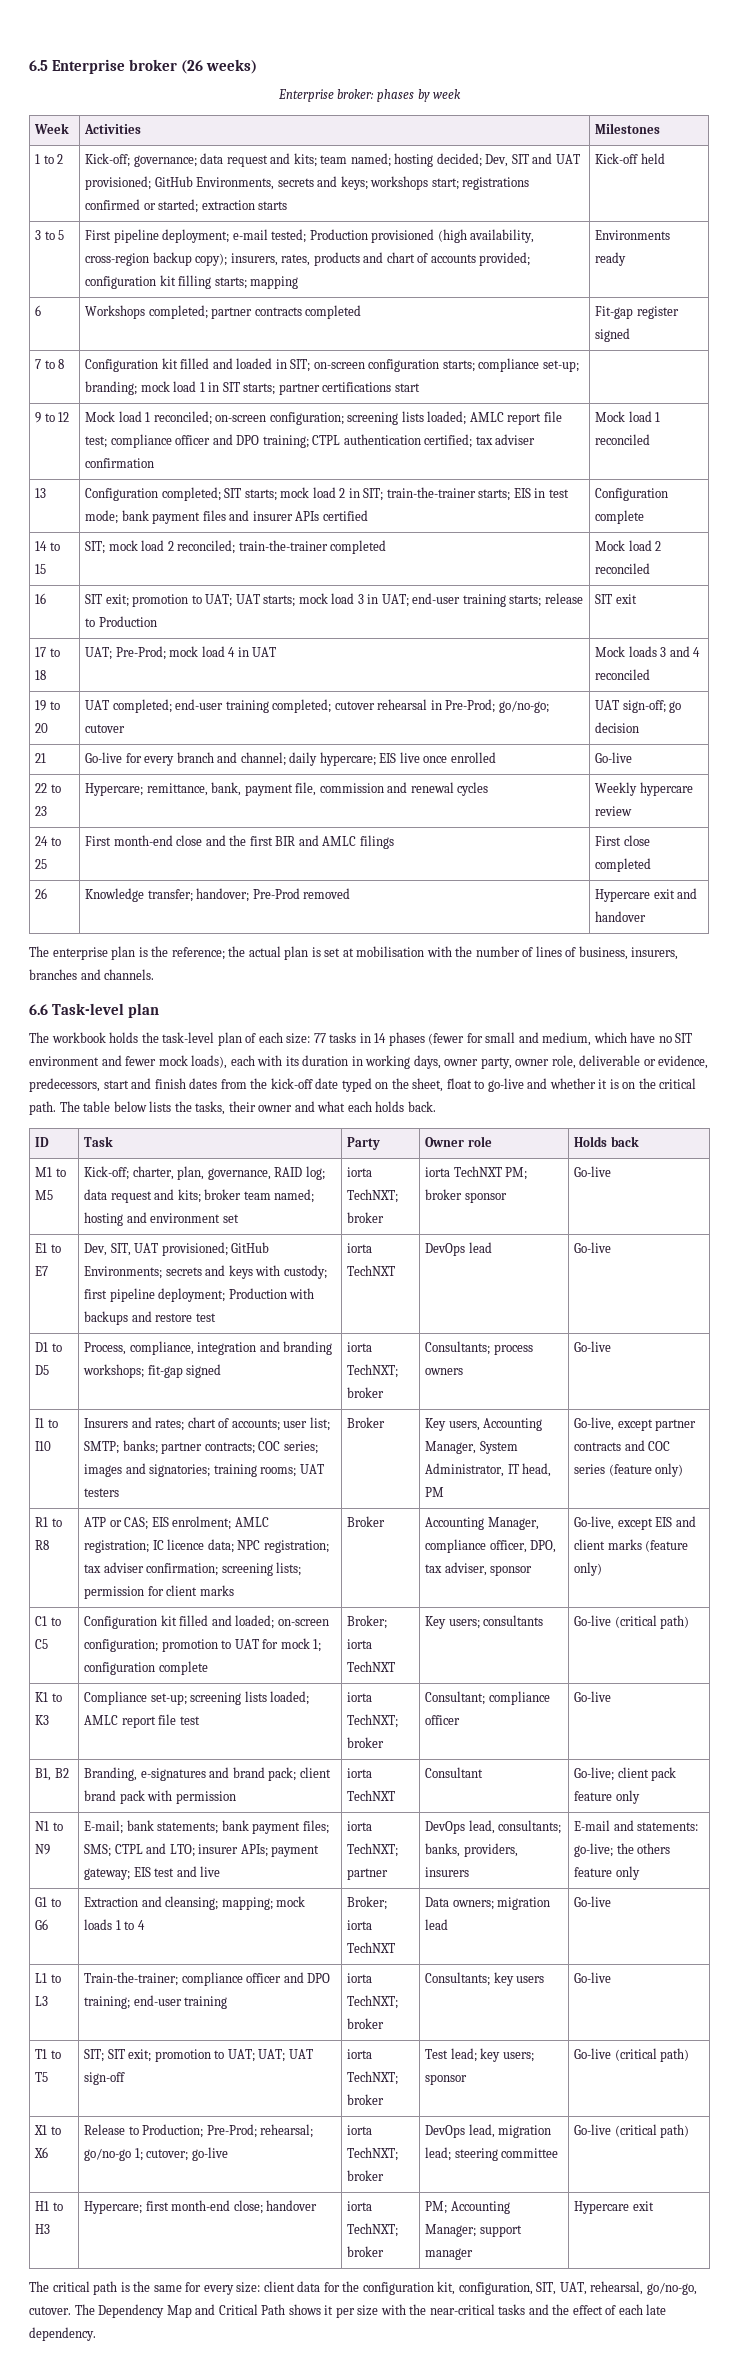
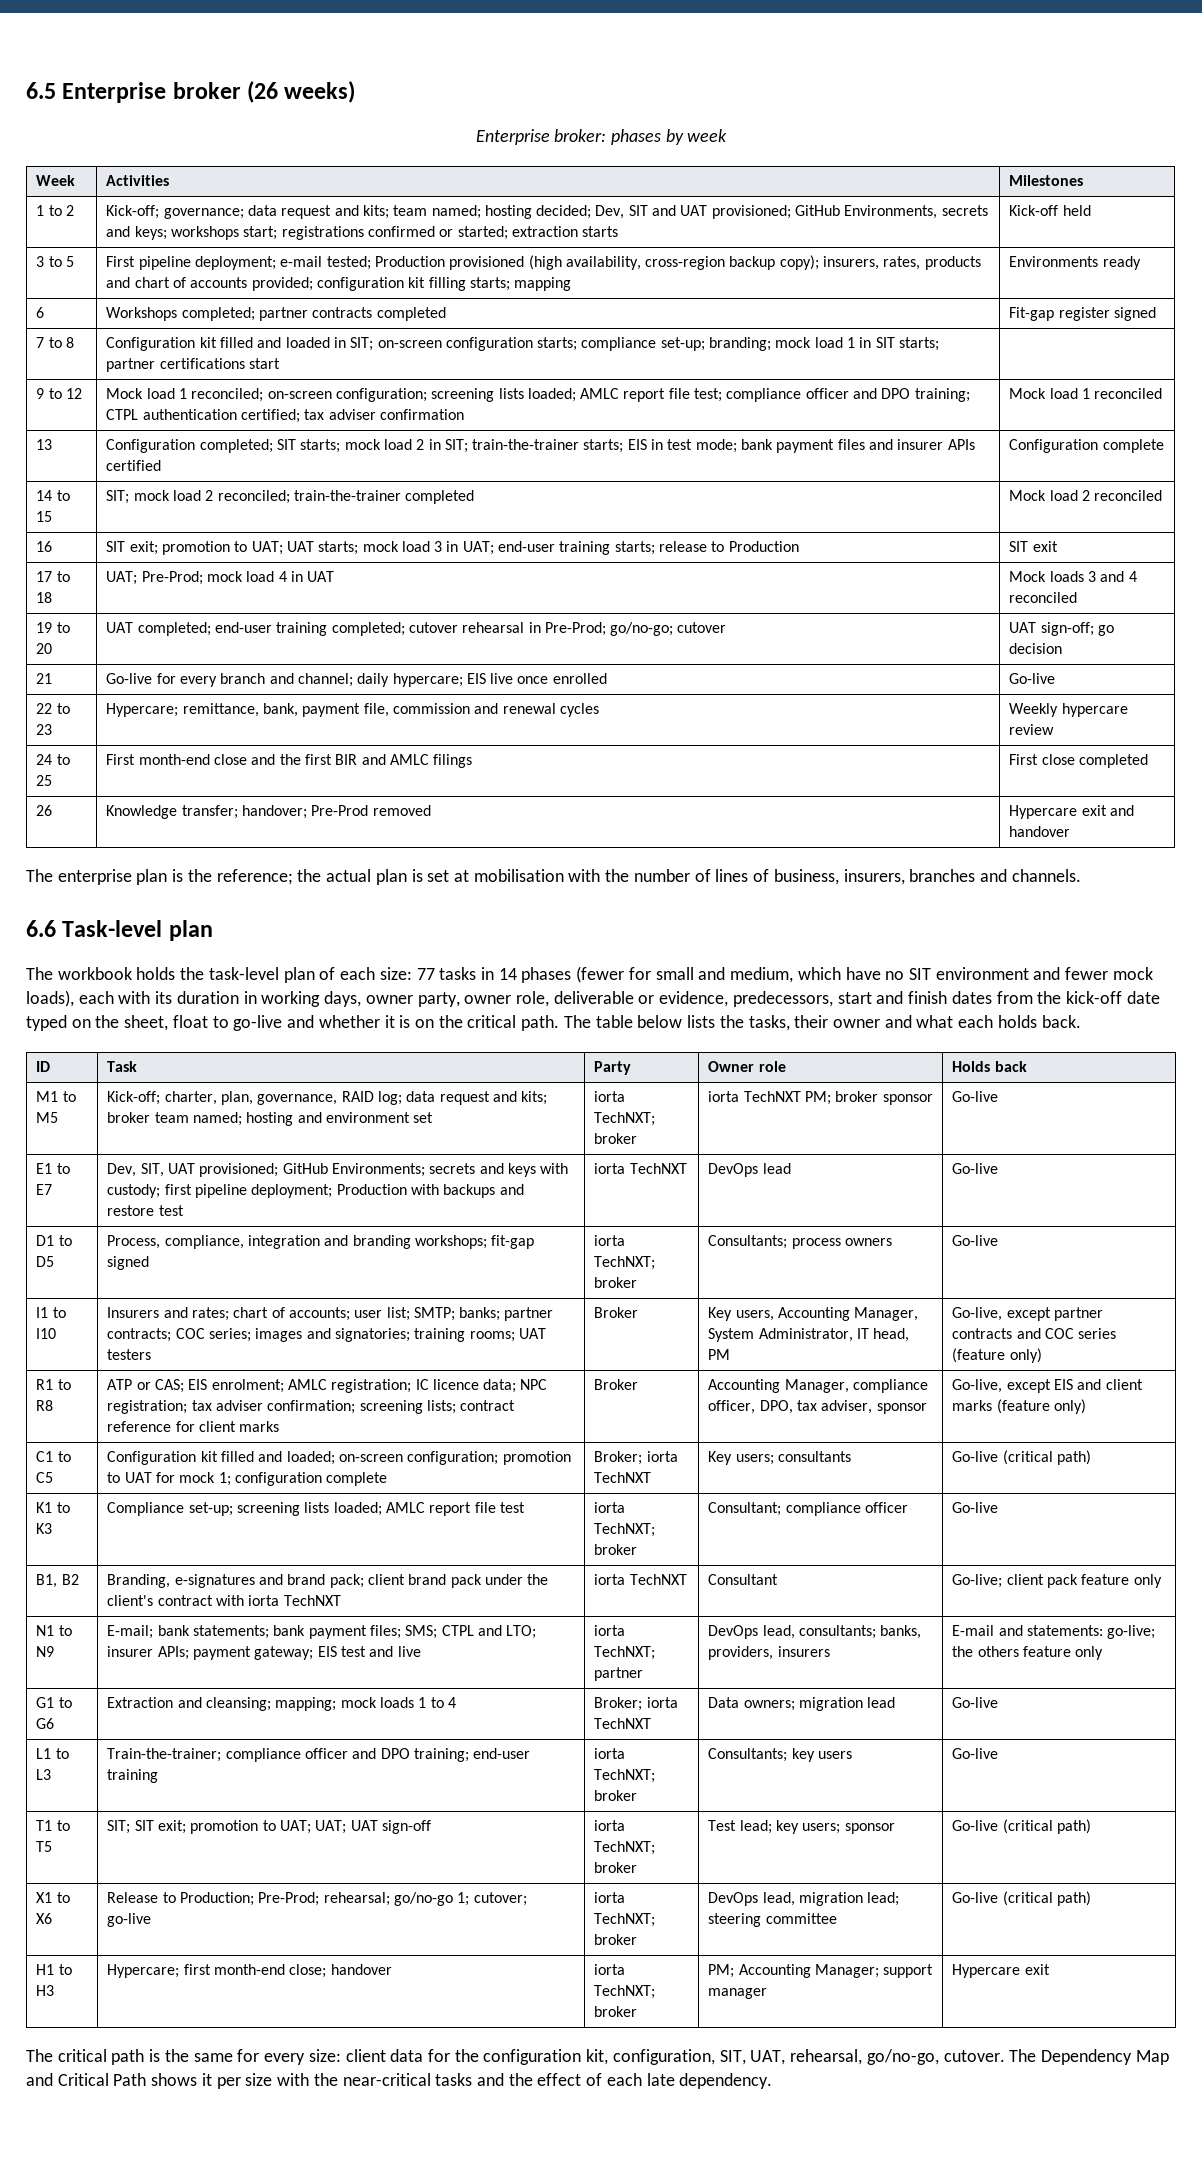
- ATP or CAS; EIS enrolment; AMLC registration; IC licence data; NPC registration; tax adviser confirmation; screening lists; permission for client marks
+ ATP or CAS; EIS enrolment; AMLC registration; IC licence data; NPC registration; tax adviser confirmation; screening lists; contract reference for client marks
- B1, B2 | Branding, e-signatures and brand pack; client brand pack with permission | iorta TechNXT | Consultant | Go-live; client pack feature only
+ B1, B2 | Branding, e-signatures and brand pack; client brand pack under the client's contract with iorta TechNXT | iorta TechNXT | Consultant | Go-live; client pack feature only

